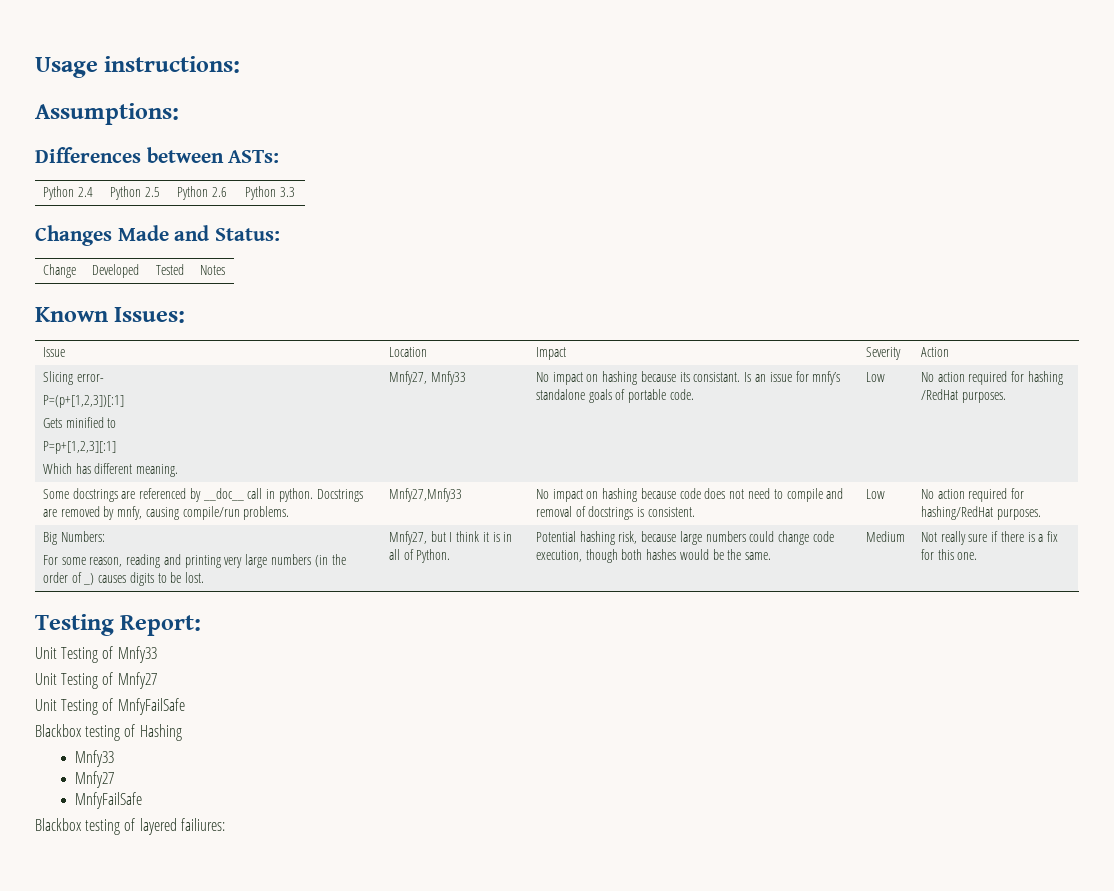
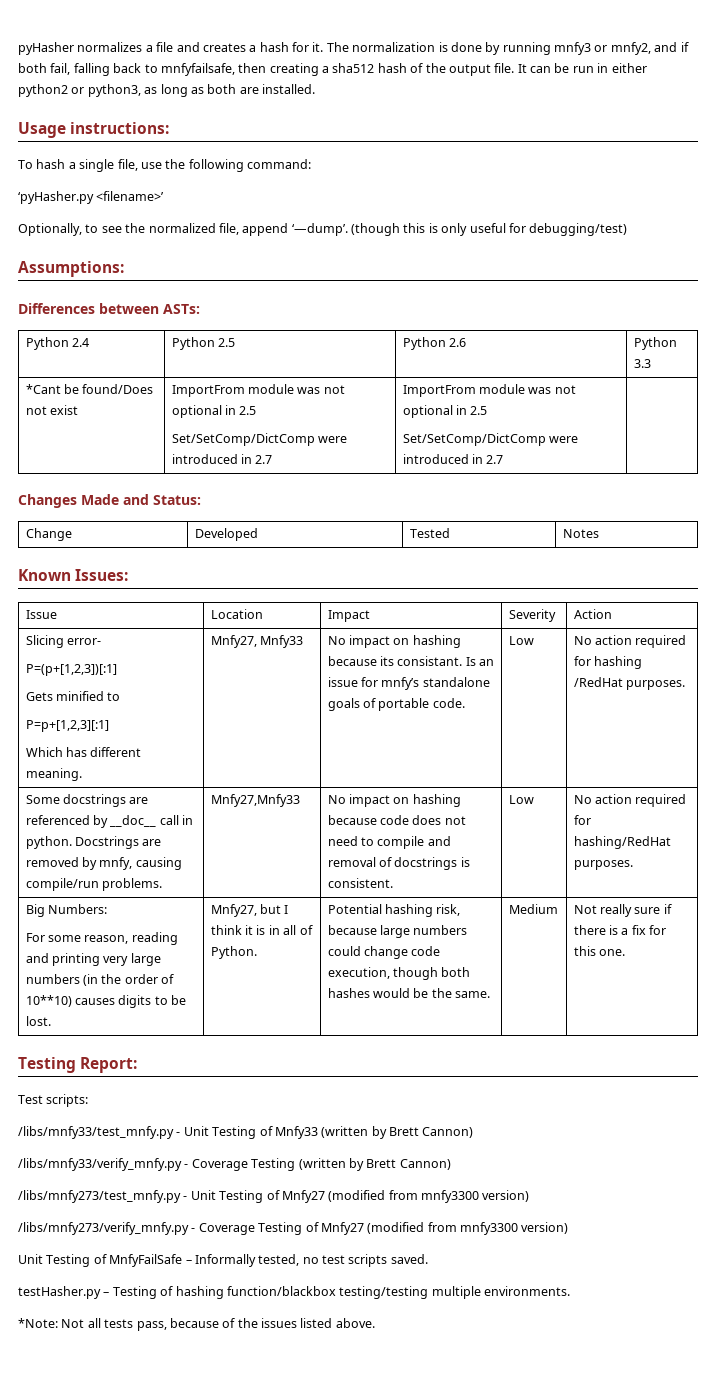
+ pyHasher normalizes a file and creates a hash for it. The normalization is done by running mnfy3 or mnfy2, and if both fail, falling back to mnfyfailsafe, then creating a sha512 hash of the output file. It can be run in either python2 or python3, as long as both are installed.
  Usage instructions:
+ To hash a single file, use the following command:
+ ‘pyHasher.py <filename>’
+ Optionally, to see the normalized file, append ‘—dump’. (though this is only useful for debugging/test)
+ *Cant be found/Does not exist | ImportFrom module was not optional in 2.5
+ Set/SetComp/DictComp were introduced in 2.7 | ImportFrom module was not optional in 2.5
+ Set/SetComp/DictComp were introduced in 2.7 |
- For some reason, reading and printing very large numbers (in the order of _) causes digits to be lost.
+ For some reason, reading and printing very large numbers (in the order of 10**10) causes digits to be lost.
- Unit Testing of Mnfy33
- Unit Testing of Mnfy27
- Unit Testing of MnfyFailSafe
- Blackbox testing of Hashing
- Mnfy33
- Mnfy27
- MnfyFailSafe
- Blackbox testing of layered failiures:
+ Test scripts:
+ /libs/mnfy33/test_mnfy.py - Unit Testing of Mnfy33 (written by Brett Cannon)
+ /libs/mnfy33/verify_mnfy.py - Coverage Testing (written by Brett Cannon)
+ /libs/mnfy273/test_mnfy.py - Unit Testing of Mnfy27 (modified from mnfy3300 version)
+ /libs/mnfy273/verify_mnfy.py - Coverage Testing of Mnfy27 (modified from mnfy3300 version)
+ Unit Testing of MnfyFailSafe – Informally tested, no test scripts saved.
+ testHasher.py – Testing of hashing function/blackbox testing/testing multiple environments.
+ *Note: Not all tests pass, because of the issues listed above.

